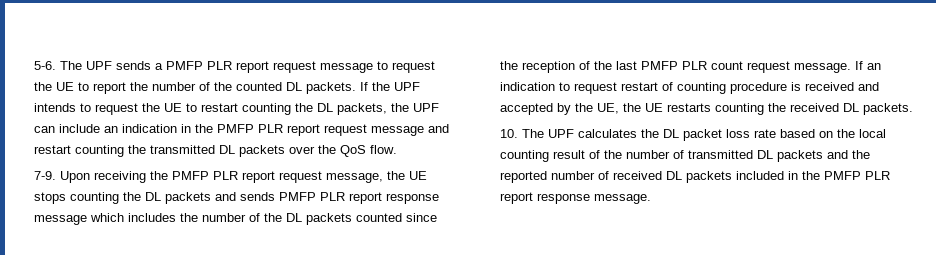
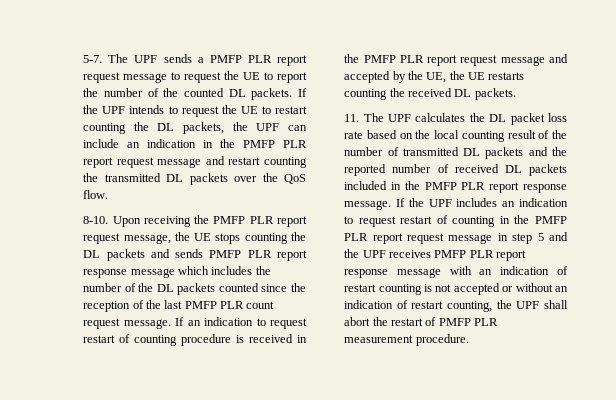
- 5-6.
+ 5-7.
- 7-9.
+ 8-10.
- If an indication to request restart of counting procedure is received and accepted by the UE, the UE restarts counting the received DL packets.
+ If an indication to request restart of counting procedure is received in the PMFP PLR report request message and accepted by the UE, the UE restarts counting the received DL packets.
- 10. The UPF calculates the DL packet loss rate based on the local counting result of the number of transmitted DL packets and the reported number of received DL packets included in the PMFP PLR report response message.
+ 11. The UPF calculates the DL packet loss rate based on the local counting result of the number of transmitted DL packets and the reported number of received DL packets included in the PMFP PLR report response message.
+ If the UPF includes an indication to request restart of counting in the PMFP PLR report request message in step 5 and the UPF receives PMFP PLR report response message with an indication of restart counting is not accepted or without an indication of restart counting, the UPF shall abort the restart of PMFP PLR measurement procedure.

